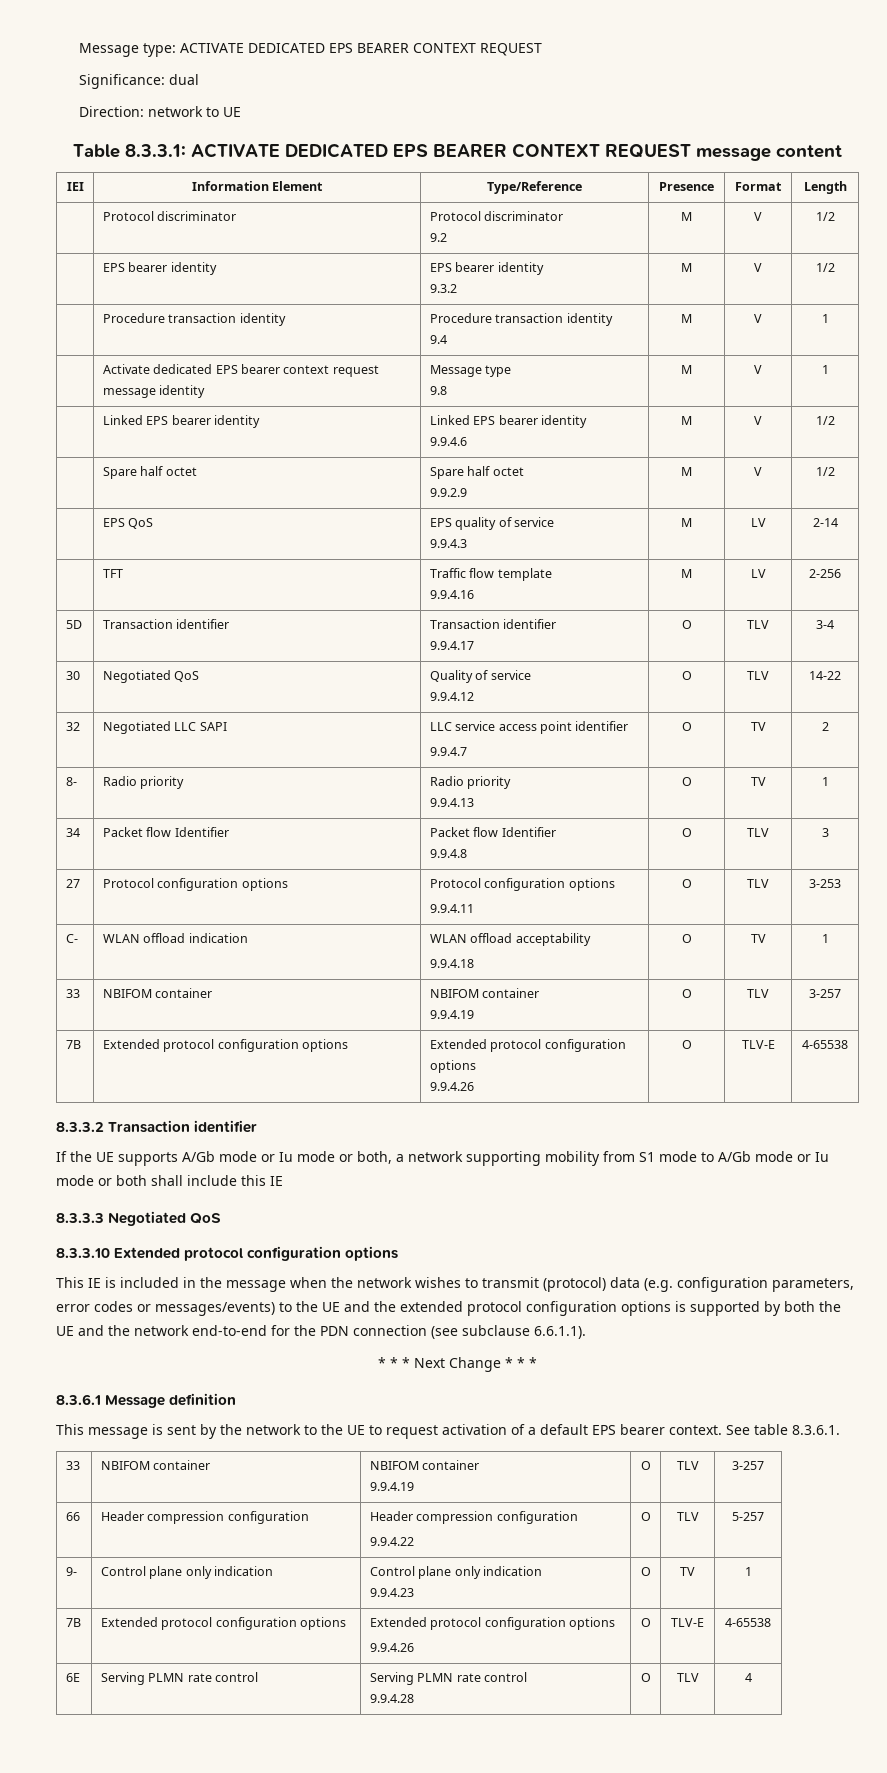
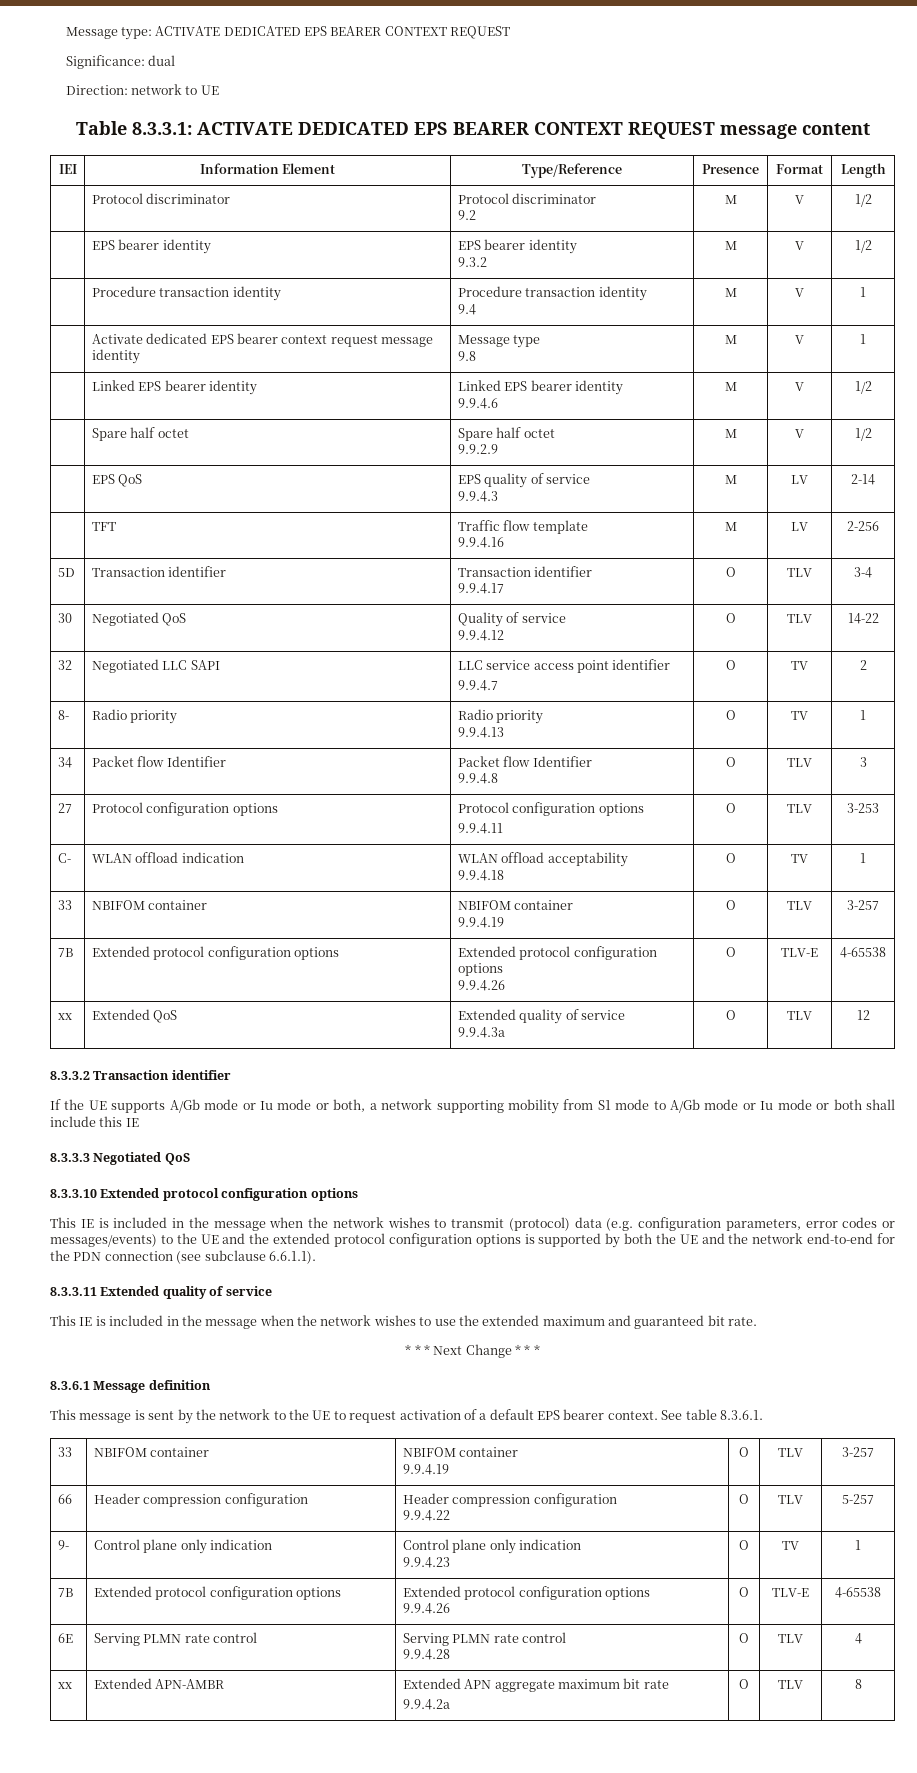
+ xx | Extended QoS | Extended quality of service
+ 9.9.4.3a | O | TLV | 12
+ 8.3.3.11 Extended quality of service
+ This IE is included in the message when the network wishes to use the extended maximum and guaranteed bit rate.
+ xx | Extended APN-AMBR | Extended APN aggregate maximum bit rate
+ 9.9.4.2a | O | TLV | 8

